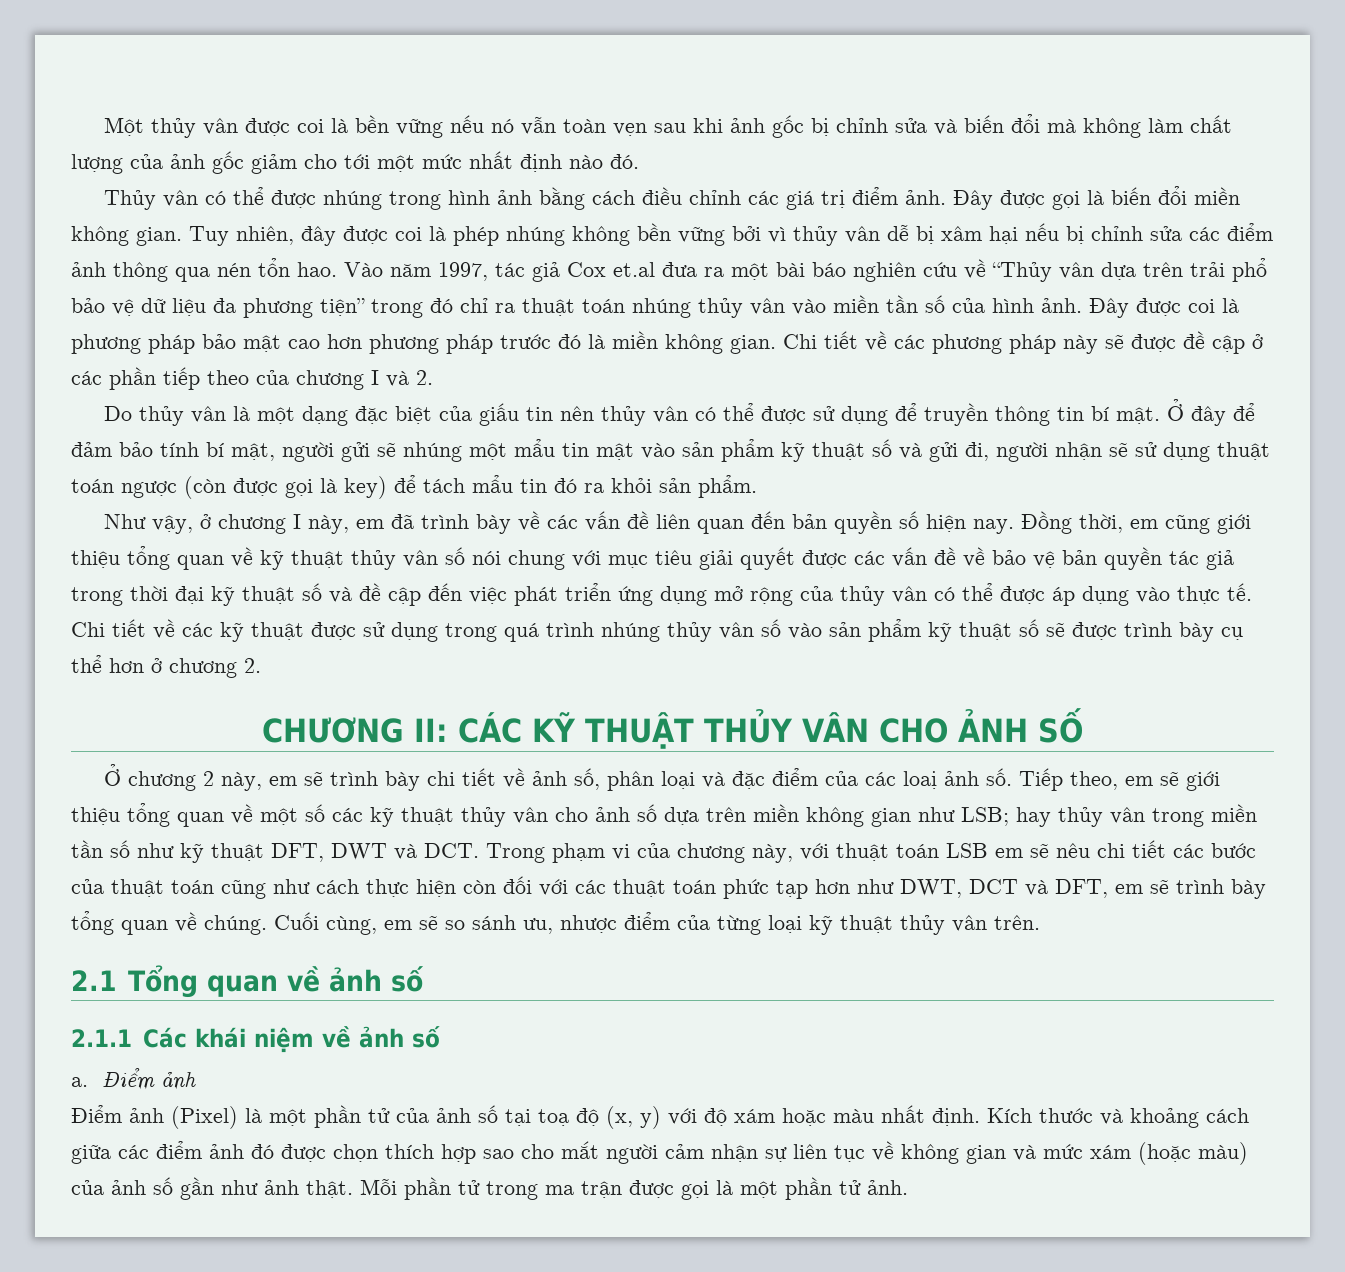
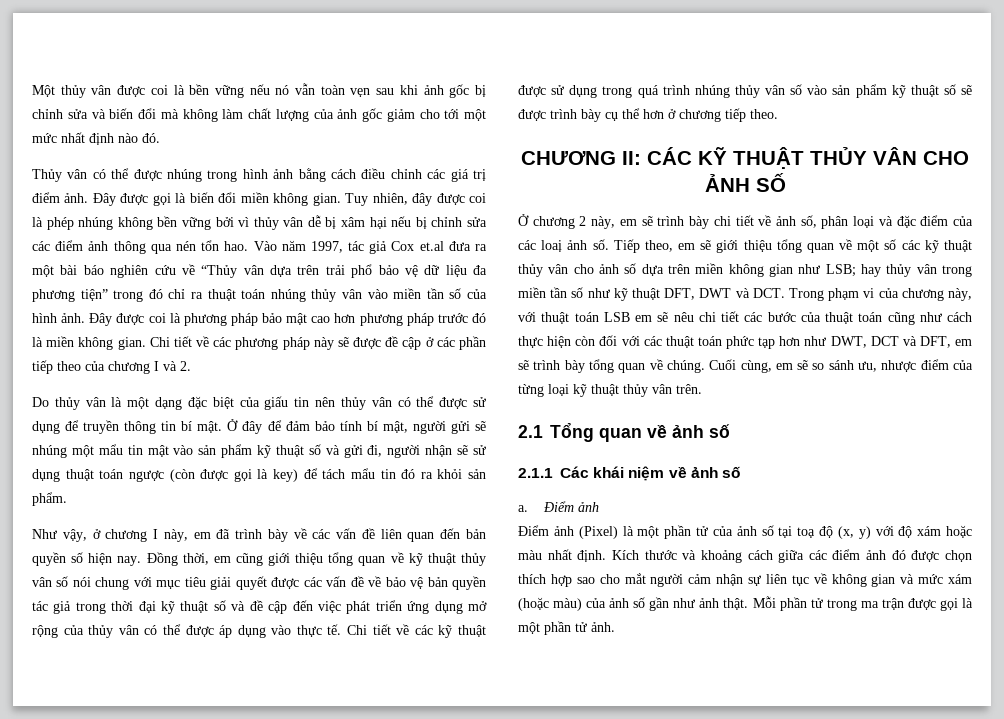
- Chi tiết về các kỹ thuật được sử dụng trong quá trình nhúng thủy vân số vào sản phẩm kỹ thuật số sẽ được trình bày cụ thể hơn ở chương 2.
+ Chi tiết về các kỹ thuật được sử dụng trong quá trình nhúng thủy vân số vào sản phẩm kỹ thuật số sẽ được trình bày cụ thể hơn ở chương tiếp theo.

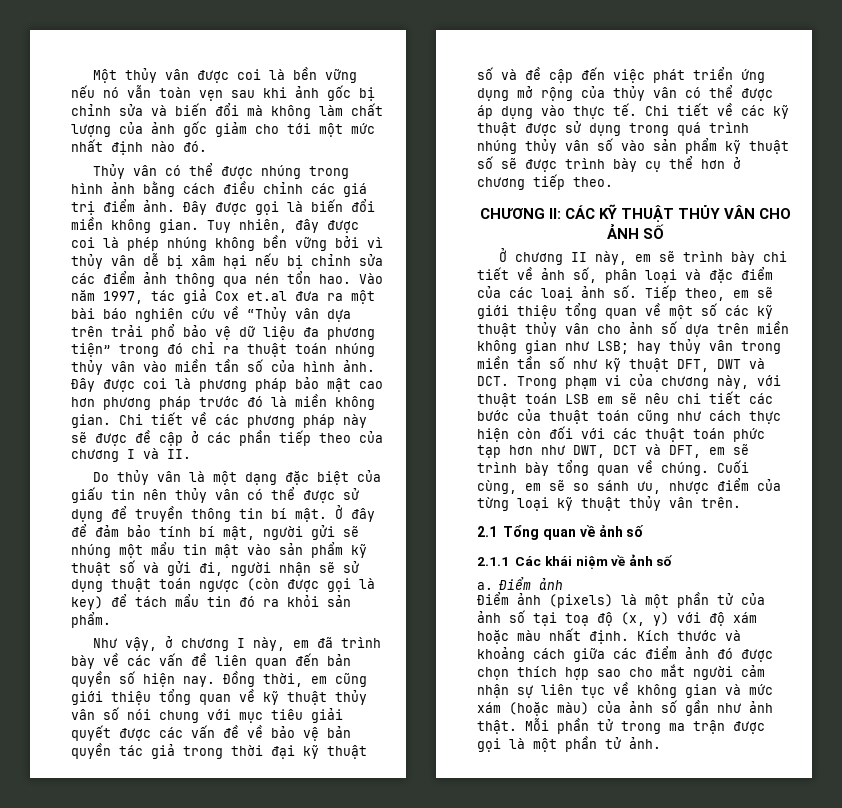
- Chi tiết về các phương pháp này sẽ được đề cập ở các phần tiếp theo của chương I và 2.
+ Chi tiết về các phương pháp này sẽ được đề cập ở các phần tiếp theo của chương I và II.
- Ở chương 2 này, em sẽ trình bày chi tiết về ảnh số, phân loại và đặc điểm của các loaị ảnh số.
+ Ở chương II này, em sẽ trình bày chi tiết về ảnh số, phân loại và đặc điểm của các loaị ảnh số.
- Điểm ảnh (Pixel) là một phần tử của ảnh số tại toạ độ (x, y) với độ xám hoặc màu nhất định.
+ Điểm ảnh (pixels) là một phần tử của ảnh số tại toạ độ (x, y) với độ xám hoặc màu nhất định.

